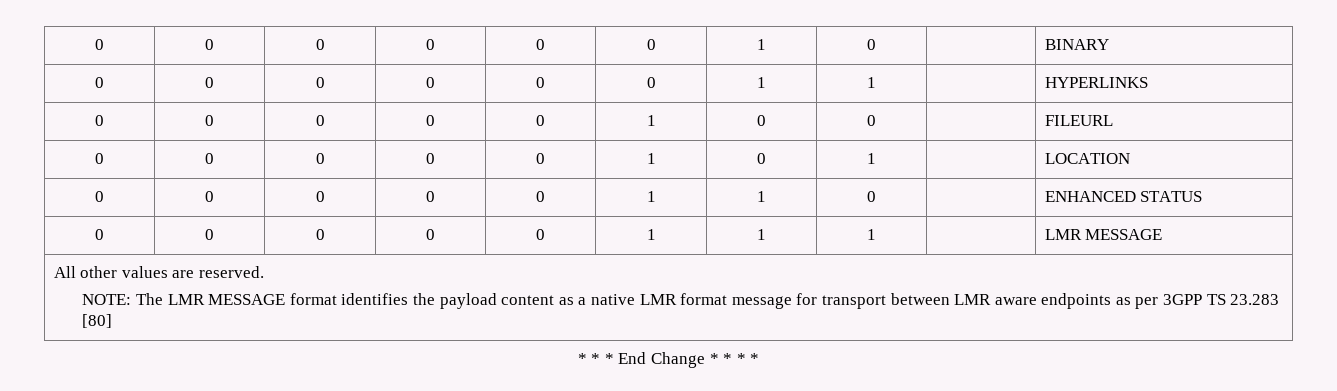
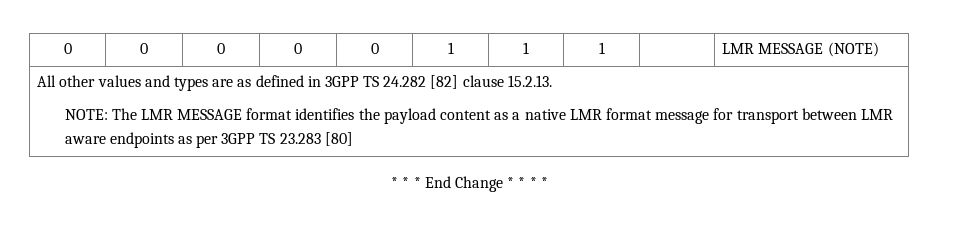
- 0 | 0 | 0 | 0 | 0 | 0 | 1 | 0 | | BINARY
- 0 | 0 | 0 | 0 | 0 | 0 | 1 | 1 | | HYPERLINKS
- 0 | 0 | 0 | 0 | 0 | 1 | 0 | 0 | | FILEURL
- 0 | 0 | 0 | 0 | 0 | 1 | 0 | 1 | | LOCATION
- 0 | 0 | 0 | 0 | 0 | 1 | 1 | 0 | | ENHANCED STATUS
- 0 | 0 | 0 | 0 | 0 | 1 | 1 | 1 | | LMR MESSAGE
+ 0 | 0 | 0 | 0 | 0 | 1 | 1 | 1 | | LMR MESSAGE (NOTE)
- All other values are reserved.
+ All other values and types are as defined in 3GPP TS 24.282 [82] clause 15.2.13.

